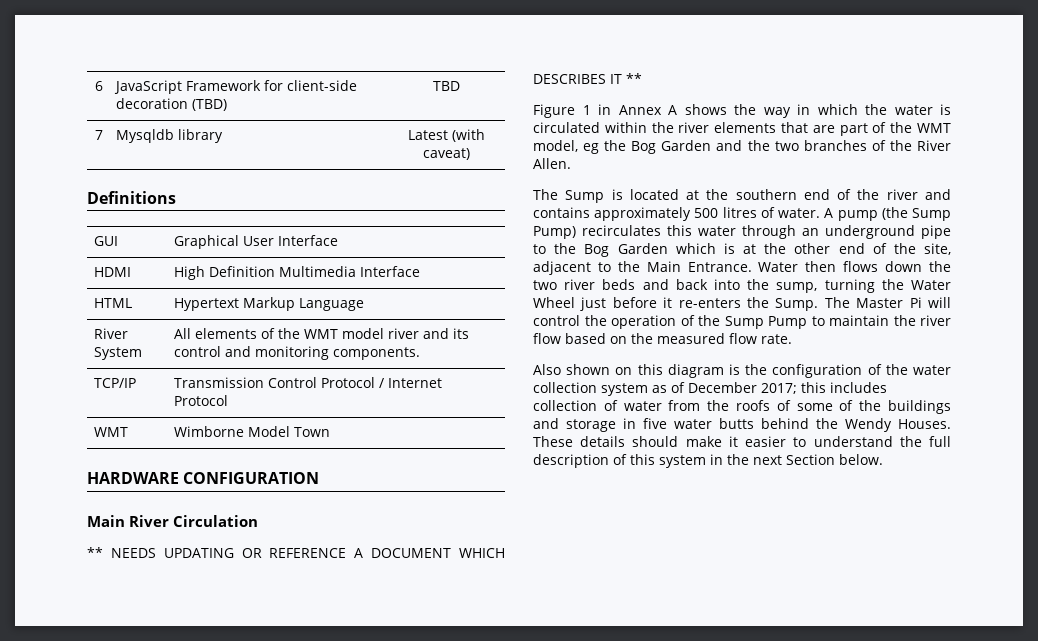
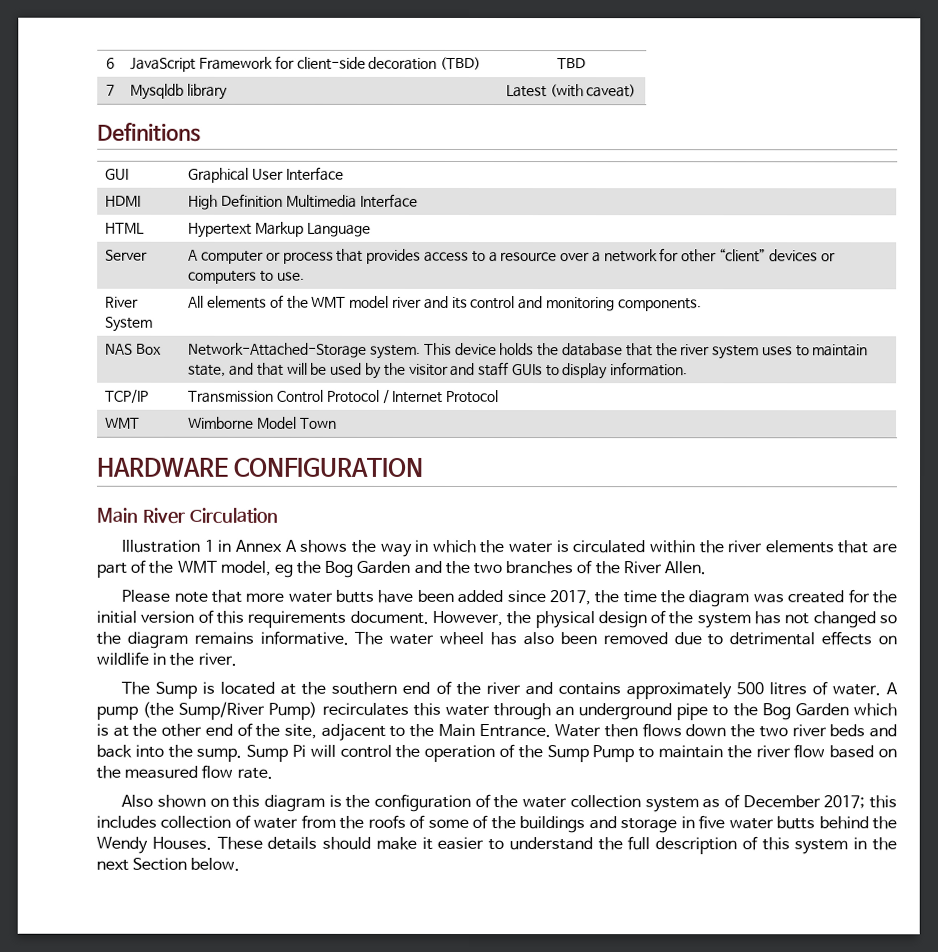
+ Server | A computer or process that provides access to a resource over a network for other “client” devices or computers to use.
+ NAS Box | Network-Attached-Storage system. This device holds the database that the river system uses to maintain state, and that will be used by the visitor and staff GUIs to display information.
- ** NEEDS UPDATING OR REFERENCE A DOCUMENT WHICH DESCRIBES IT **
- Figure 1 in Annex A shows the way in which the water is circulated within the river elements that are part of the WMT model, eg the Bog Garden and the two branches of the River Allen.
+ Illustration 1 in Annex A shows the way in which the water is circulated within the river elements that are part of the WMT model, eg the Bog Garden and the two branches of the River Allen.
+ Please note that more water butts have been added since 2017, the time the diagram was created for the initial version of this requirements document. However, the physical design of the system has not changed so the diagram remains informative. The water wheel has also been removed due to detrimental effects on wildlife in the river.
- A pump (the Sump Pump) recirculates this water through an underground pipe to the Bog Garden which is at the other end of the site, adjacent to the Main Entrance.
+ A pump (the Sump/River Pump) recirculates this water through an underground pipe to the Bog Garden which is at the other end of the site, adjacent to the Main Entrance.
- Water then flows down the two river beds and back into the sump, turning the Water Wheel just before it re-enters the Sump. The Master Pi will control the operation of the Sump Pump to maintain the river flow based on the measured flow rate.
+ Water then flows down the two river beds and back into the sump. Sump Pi will control the operation of the Sump Pump to maintain the river flow based on the measured flow rate.

